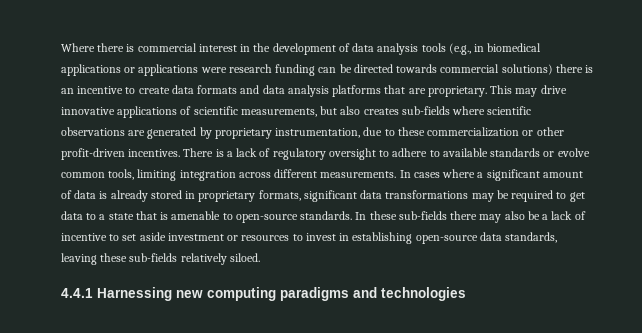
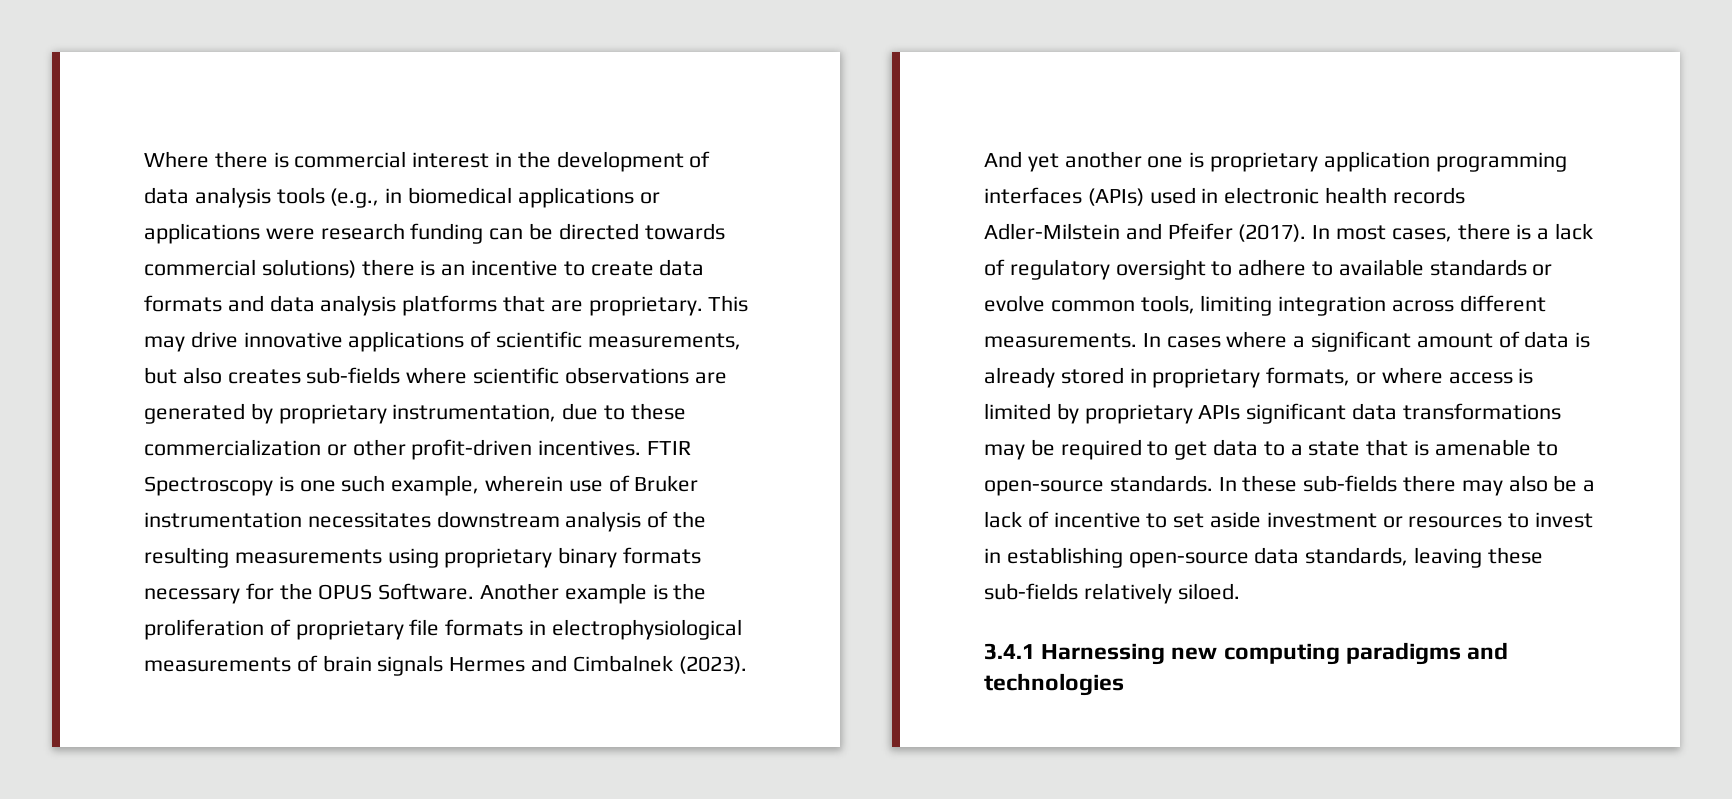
- There is a lack of regulatory oversight to adhere to available standards or evolve common tools, limiting integration across different measurements.
+ FTIR Spectroscopy is one such example, wherein use of Bruker instrumentation necessitates downstream analysis of the resulting measurements using proprietary binary formats necessary for the OPUS Software. Another example is the proliferation of proprietary file formats in electrophysiological measurements of brain signals Hermes and Cimbalnek (2023). And yet another one is proprietary application programming interfaces (APIs) used in electronic health records Adler-Milstein and Pfeifer (2017). In most cases, there is a lack of regulatory oversight to adhere to available standards or evolve common tools, limiting integration across different measurements.
- In cases where a significant amount of data is already stored in proprietary formats, significant data transformations may be required to get data to a state that is amenable to open-source standards.
+ In cases where a significant amount of data is already stored in proprietary formats, or where access is limited by proprietary APIs significant data transformations may be required to get data to a state that is amenable to open-source standards.
- 4.4.1 Harnessing new computing paradigms and technologies
+ 3.4.1 Harnessing new computing paradigms and technologies

